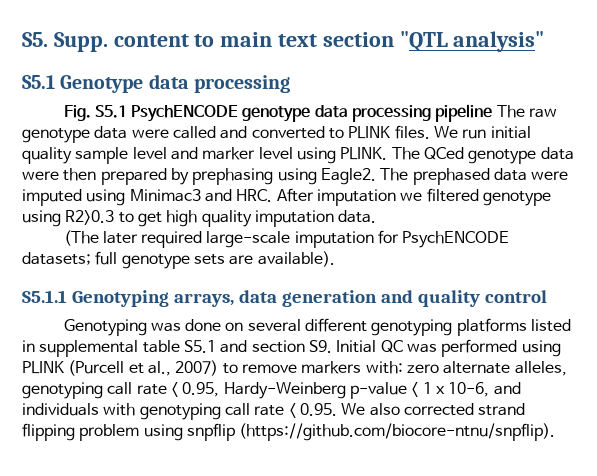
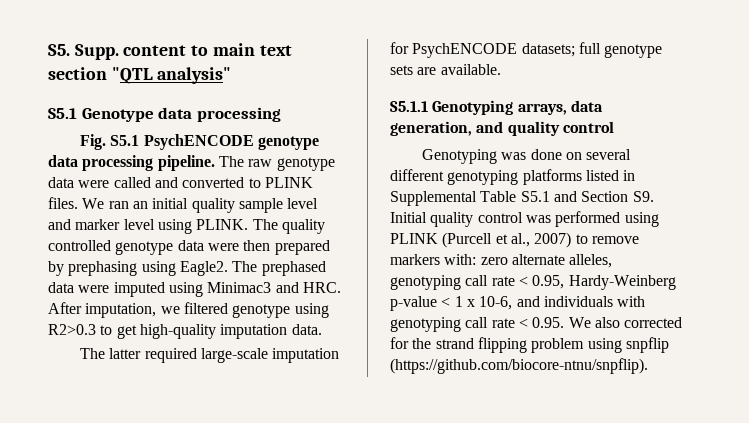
- Fig. S5.1 PsychENCODE genotype data processing pipeline The raw genotype data were called and converted to PLINK files.
+ Fig. S5.1 PsychENCODE genotype data processing pipeline. The raw genotype data were called and converted to PLINK files.
- We run initial quality sample level and marker level using PLINK.
+ We ran an initial quality sample level and marker level using PLINK.
- The QCed genotype data were then prepared by prephasing using Eagle2.
+ The quality controlled genotype data were then prepared by prephasing using Eagle2.
- The prephased data were imputed using Minimac3 and HRC. After imputation we filtered genotype using R2>0.3 to get high quality imputation data.
+ The prephased data were imputed using Minimac3 and HRC. After imputation, we filtered genotype using R2>0.3 to get high-quality imputation data.
- (The later required large-scale imputation for PsychENCODE datasets; full genotype sets are available).
+ The latter required large-scale imputation for PsychENCODE datasets; full genotype sets are available.
- S5.1.1 Genotyping arrays, data generation and quality control
+ S5.1.1 Genotyping arrays, data generation, and quality control
- Genotyping was done on several different genotyping platforms listed in supplemental table S5.1 and section S9. Initial QC was performed using PLINK (Purcell et al., 2007) to remove markers with: zero alternate alleles, genotyping call rate < 0.95, Hardy-Weinberg p-value < 1 x 10-6, and individuals with genotyping call rate < 0.95. We also corrected strand flipping problem using snpflip (https://github.com/biocore-ntnu/snpflip).
+ Genotyping was done on several different genotyping platforms listed in Supplemental Table S5.1 and Section S9. Initial quality control was performed using PLINK (Purcell et al., 2007) to remove markers with: zero alternate alleles, genotyping call rate < 0.95, Hardy-Weinberg p-value < 1 x 10-6, and individuals with genotyping call rate < 0.95. We also corrected for the strand flipping problem using snpflip (https://github.com/biocore-ntnu/snpflip).

